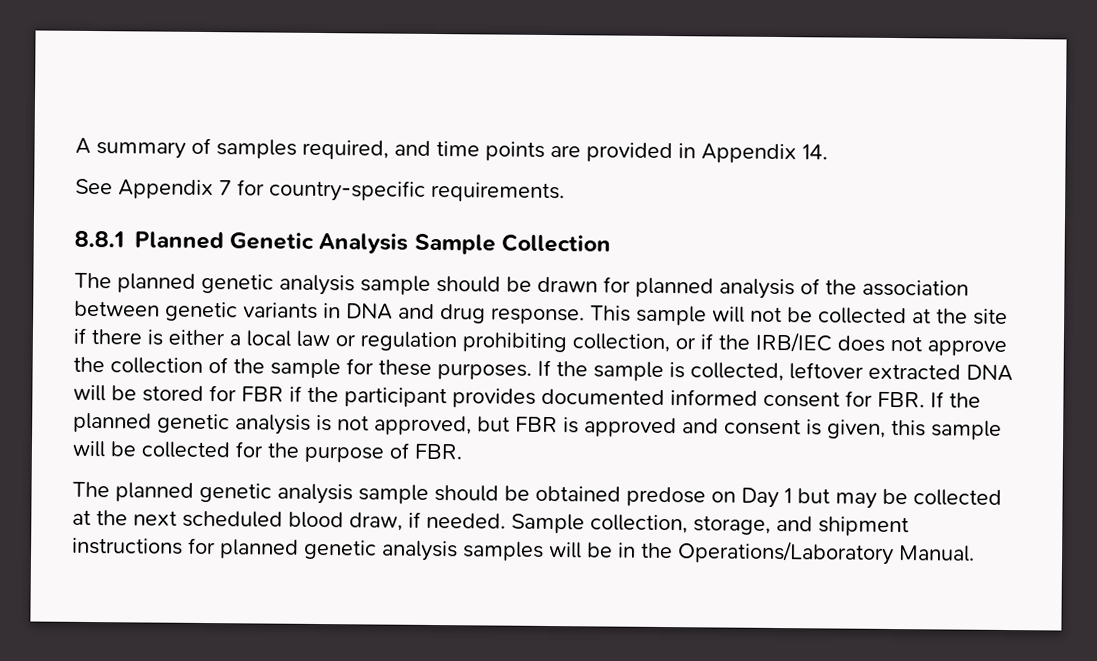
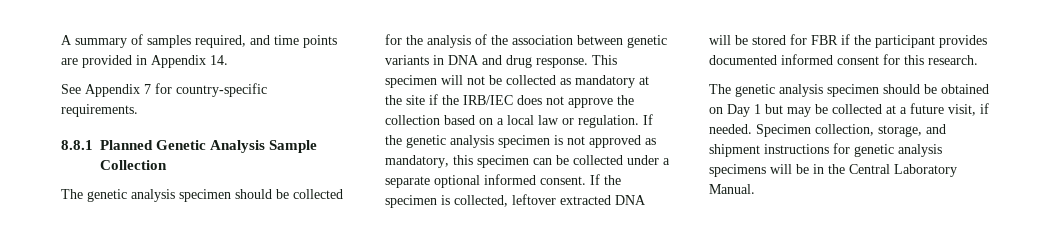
- The planned genetic analysis sample should be drawn for planned analysis of the association between genetic variants in DNA and drug response.
+ The genetic analysis specimen should be collected for the analysis of the association between genetic variants in DNA and drug response.
- This sample will not be collected at the site if there is either a local law or regulation prohibiting collection, or if the IRB/IEC does not approve the collection of the sample for these purposes. If the sample is collected, leftover extracted DNA will be stored for FBR if the participant provides documented informed consent for FBR. If the planned genetic analysis is not approved, but FBR is approved and consent is given, this sample will be collected for the purpose of FBR.
- The planned genetic analysis sample should be obtained predose on Day 1 but may be collected at the next scheduled blood draw, if needed.
+ This specimen will not be collected as mandatory at the site if the IRB/IEC does not approve the collection based on a local law or regulation. If the genetic analysis specimen is not approved as mandatory, this specimen can be collected under a separate optional informed consent. If the specimen is collected, leftover extracted DNA will be stored for FBR if the participant provides documented informed consent for this research.
+ The genetic analysis specimen should be obtained on Day 1 but may be collected at a future visit, if needed.
- Sample collection, storage, and shipment instructions for planned genetic analysis samples will be in the Operations/Laboratory Manual.
+ Specimen collection, storage, and shipment instructions for genetic analysis specimens will be in the Central Laboratory Manual.

